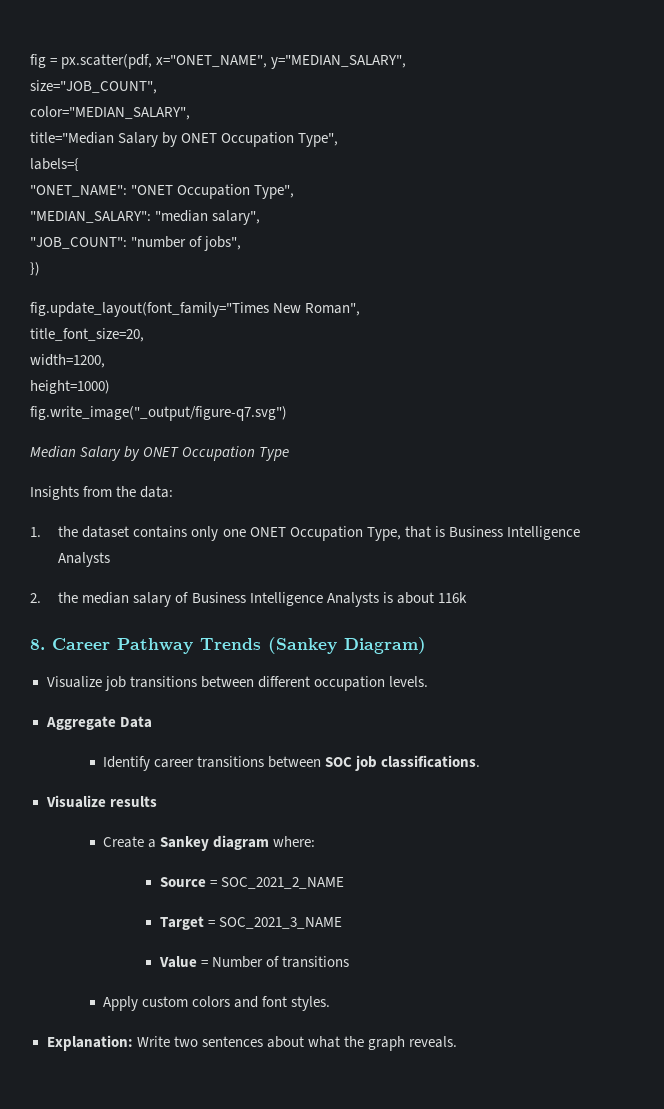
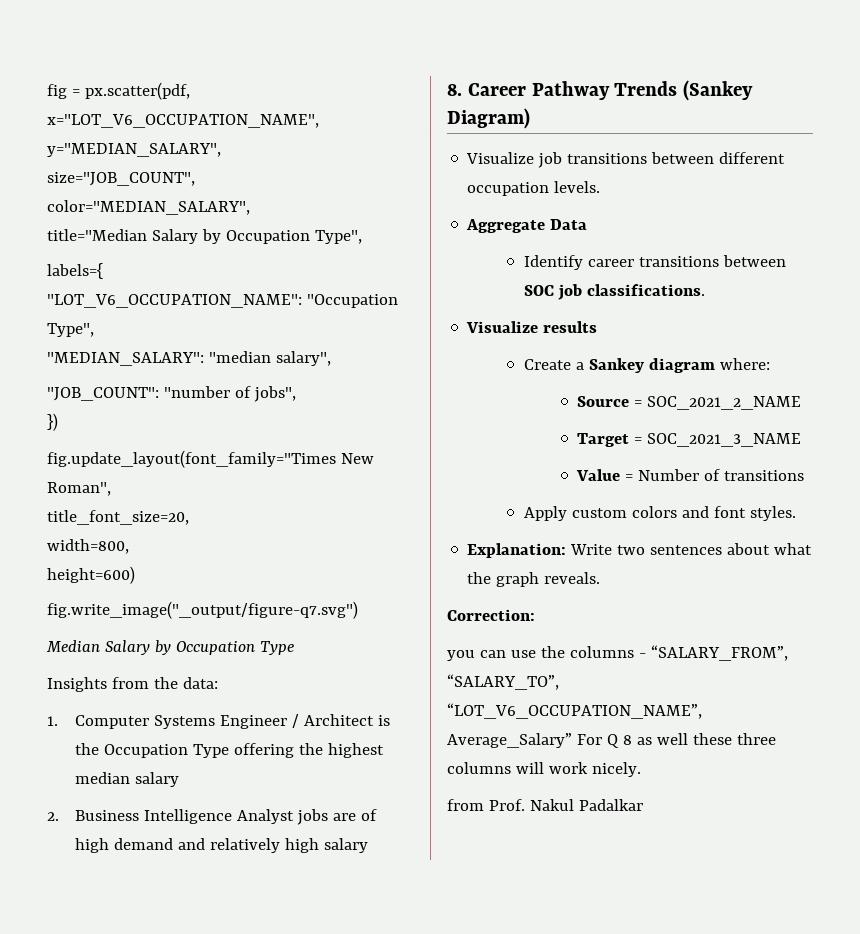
- fig = px.scatter(pdf, x="ONET_NAME", y="MEDIAN_SALARY",
+ fig = px.scatter(pdf, x="LOT_V6_OCCUPATION_NAME", y="MEDIAN_SALARY",
- title="Median Salary by ONET Occupation Type",
+ title="Median Salary by Occupation Type",
- "ONET_NAME": "ONET Occupation Type",
+ "LOT_V6_OCCUPATION_NAME": "Occupation Type",
- width=1200,
- height=1000)
+ width=800,
+ height=600)
- Median Salary by ONET Occupation Type
+ Median Salary by Occupation Type
- 1. the dataset contains only one ONET Occupation Type, that is Business Intelligence Analysts
- 2. the median salary of Business Intelligence Analysts is about 116k
+ 1. Computer Systems Engineer / Architect is the Occupation Type offering the highest median salary
+ 2. Business Intelligence Analyst jobs are of high demand and relatively high salary
+ Correction:
+ you can use the columns - “SALARY_FROM”, “SALARY_TO”, “LOT_V6_OCCUPATION_NAME”, Average_Salary” For Q 8 as well these three columns will work nicely.
+ from Prof. Nakul Padalkar

